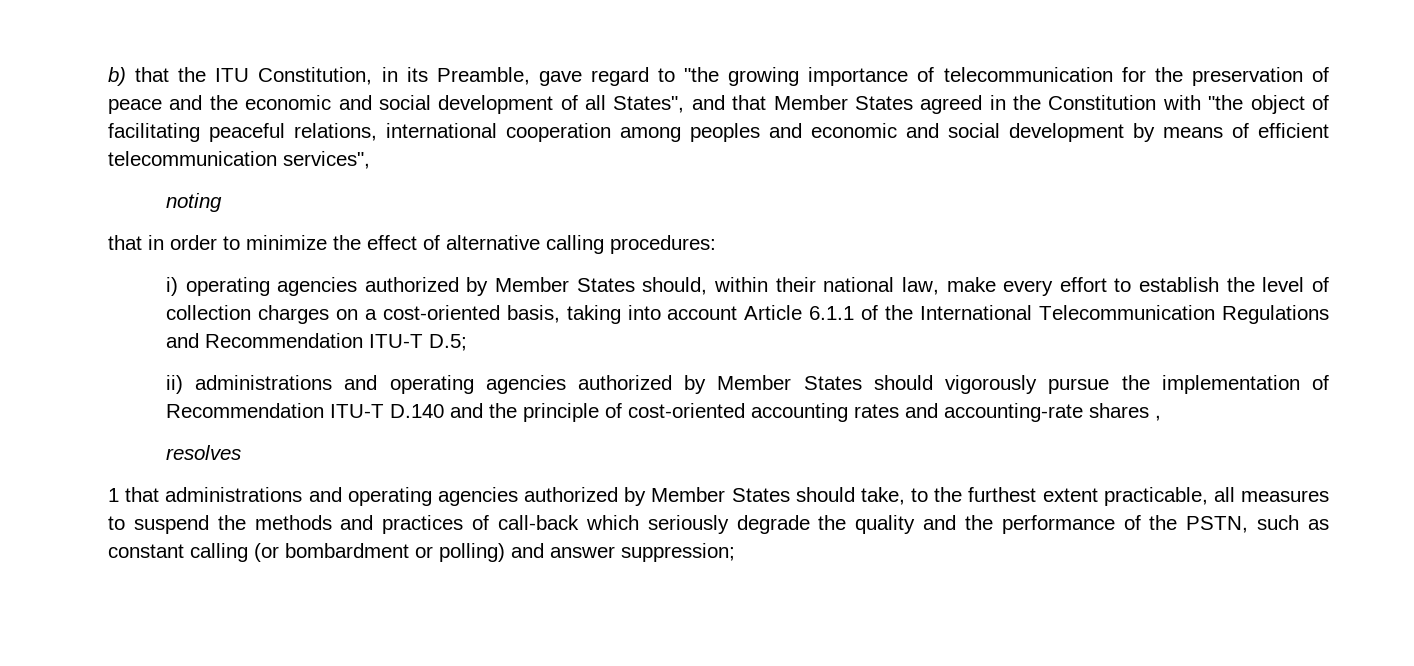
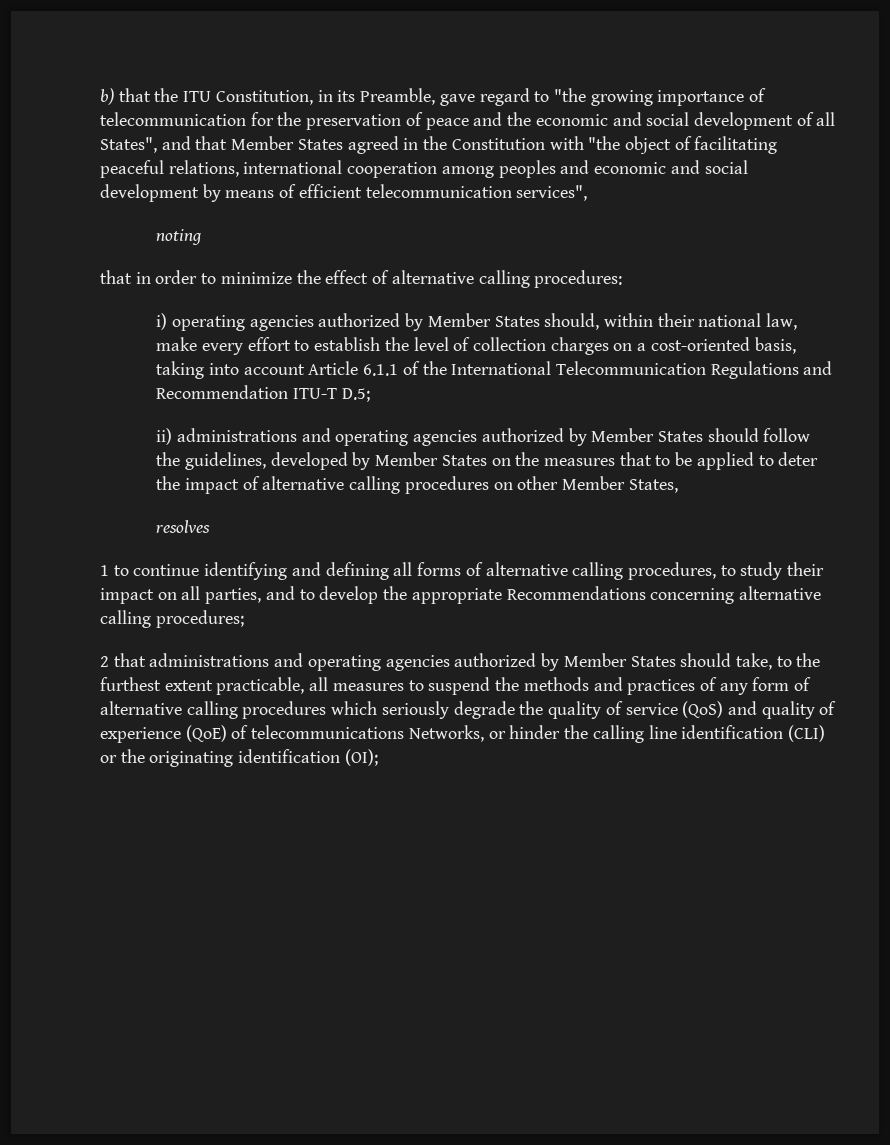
- ii) administrations and operating agencies authorized by Member States should vigorously pursue the implementation of Recommendation ITU-T D.140 and the principle of cost-oriented accounting rates and accounting-rate shares ,
+ ii) administrations and operating agencies authorized by Member States should follow the guidelines, developed by Member States on the measures that to be applied to deter the impact of alternative calling procedures on other Member States,
  resolves
- 1 that administrations and operating agencies authorized by Member States should take, to the furthest extent practicable, all measures to suspend the methods and practices of call-back which seriously degrade the quality and the performance of the PSTN, such as constant calling (or bombardment or polling) and answer suppression;
+ 1 to continue identifying and defining all forms of alternative calling procedures, to study their impact on all parties, and to develop the appropriate Recommendations concerning alternative calling procedures;
+ 2 that administrations and operating agencies authorized by Member States should take, to the furthest extent practicable, all measures to suspend the methods and practices of any form of alternative calling procedures which seriously degrade the quality of service (QoS) and quality of experience (QoE) of telecommunications Networks, or hinder the calling line identification (CLI) or the originating identification (OI);

